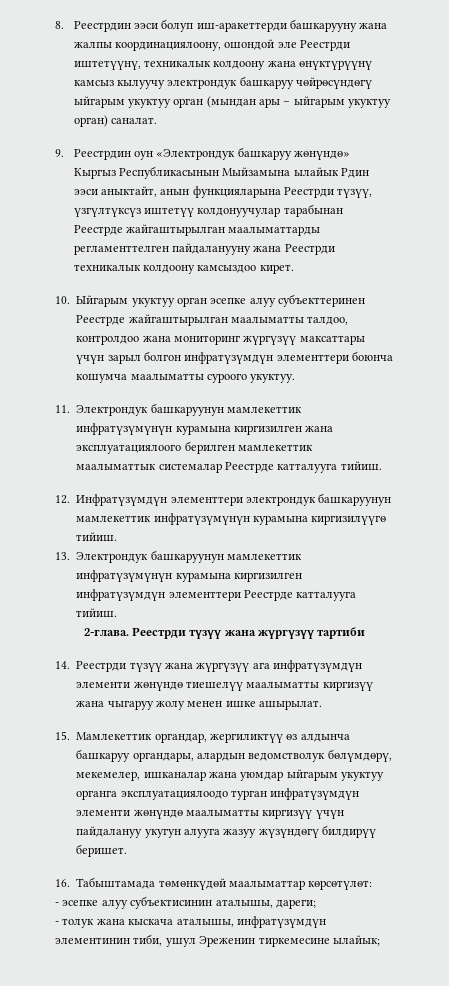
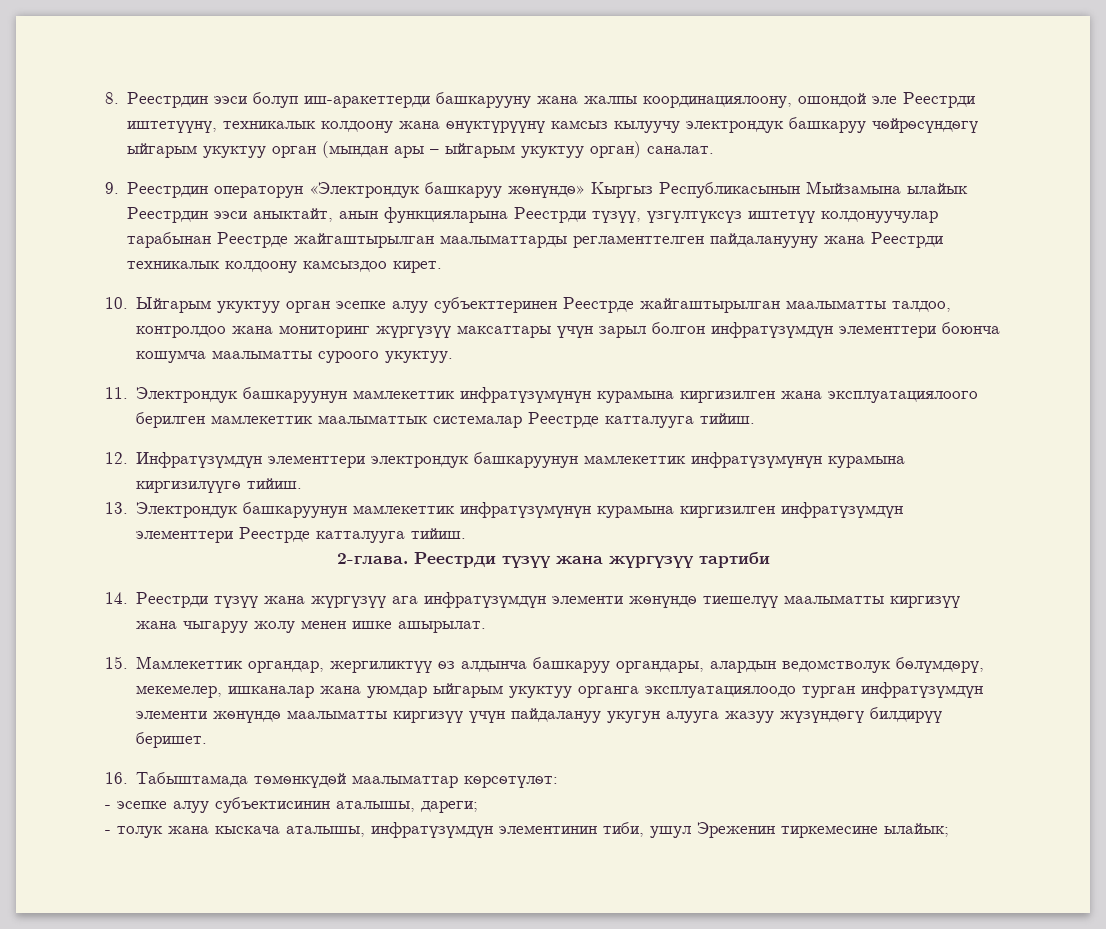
- 9. Реестрдин оун «Электрондук башкаруу жөнүндө» Кыргыз Республикасынын Мыйзамына ылайык Рдин ээси аныктайт, анын функцияларына Реестрди түзүү, үзгүлтүксүз иштетүү колдонуучулар тарабынан Реестрде жайгаштырылган маалыматтарды регламенттелген пайдаланууну жана Реестрди техникалык колдоону камсыздоо кирет.
+ 9. Реестрдин операторун «Электрондук башкаруу жөнүндө» Кыргыз Республикасынын Мыйзамына ылайык Реестрдин ээси аныктайт, анын функцияларына Реестрди түзүү, үзгүлтүксүз иштетүү колдонуучулар тарабынан Реестрде жайгаштырылган маалыматтарды регламенттелген пайдаланууну жана Реестрди техникалык колдоону камсыздоо кирет.

